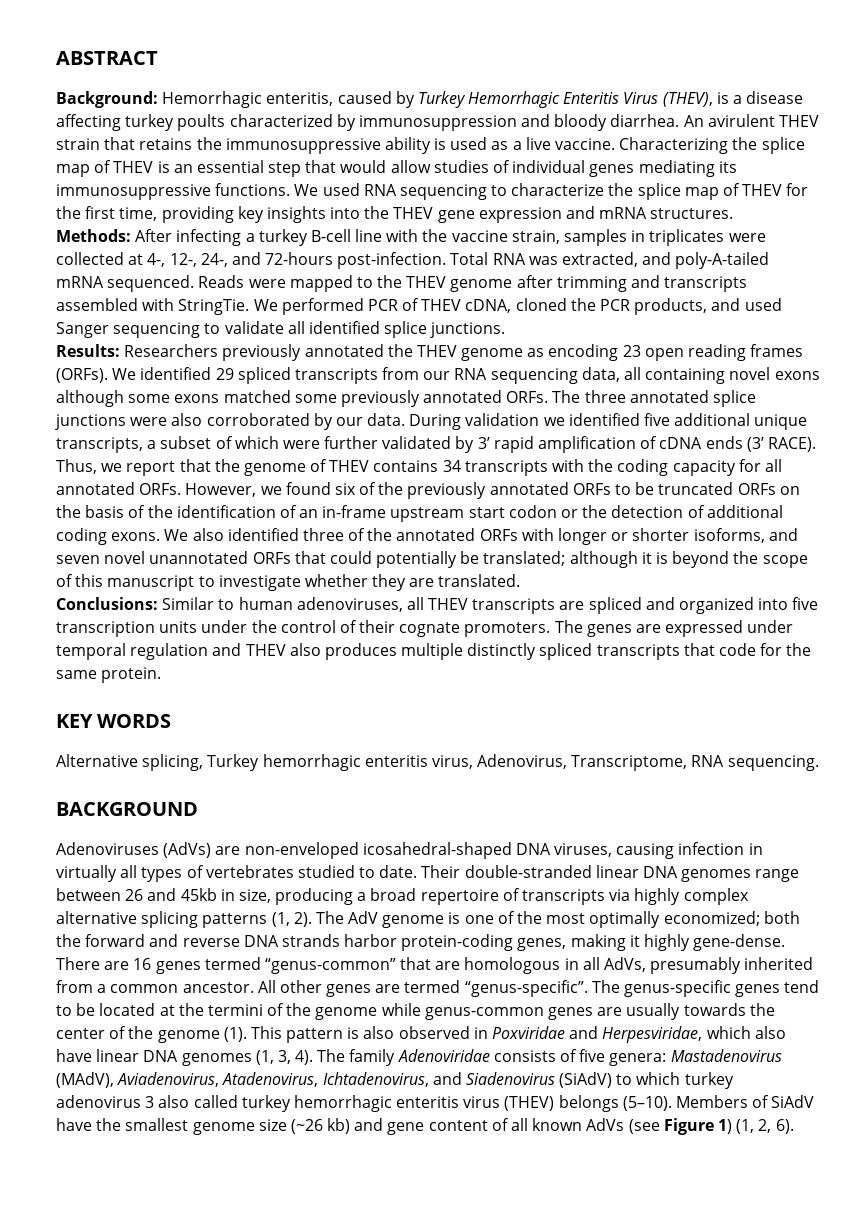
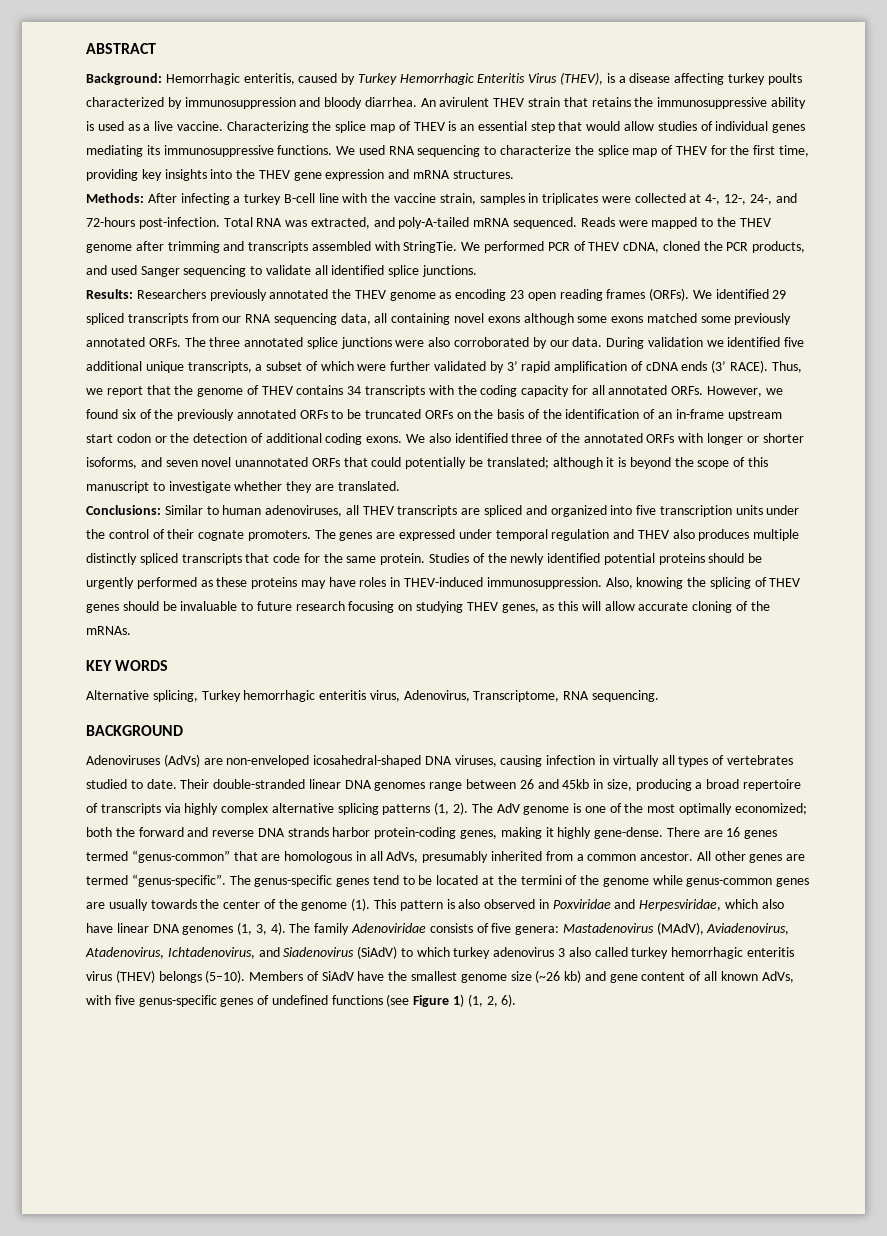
+ Studies of the newly identified potential proteins should be urgently performed as these proteins may have roles in THEV-induced immunosuppression. Also, knowing the splicing of THEV genes should be invaluable to future research focusing on studying THEV genes, as this will allow accurate cloning of the mRNAs.
- Members of SiAdV have the smallest genome size (~26 kb) and gene content of all known AdVs (see Figure 1) (1, 2, 6).
+ Members of SiAdV have the smallest genome size (~26 kb) and gene content of all known AdVs, with five genus-specific genes of undefined functions (see Figure 1) (1, 2, 6).

